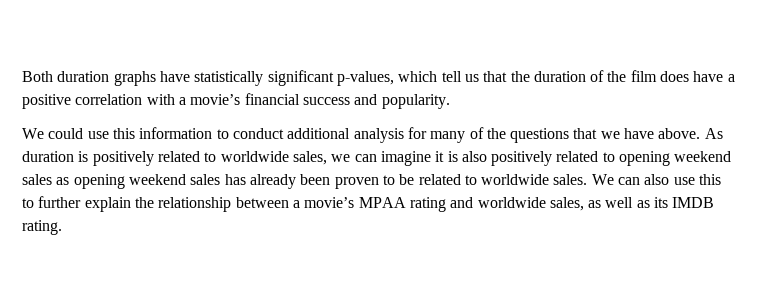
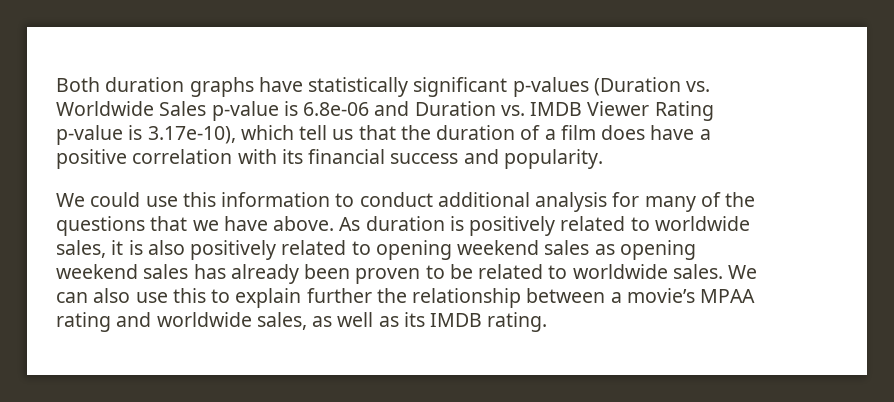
- Both duration graphs have statistically significant p-values, which tell us that the duration of the film does have a positive correlation with a movie’s financial success and popularity.
+ Both duration graphs have statistically significant p-values (Duration vs. Worldwide Sales p-value is 6.8e-06 and Duration vs. IMDB Viewer Rating p-value is 3.17e-10), which tell us that the duration of a film does have a positive correlation with its financial success and popularity.
- As duration is positively related to worldwide sales, we can imagine it is also positively related to opening weekend sales as opening weekend sales has already been proven to be related to worldwide sales.
+ As duration is positively related to worldwide sales, it is also positively related to opening weekend sales as opening weekend sales has already been proven to be related to worldwide sales.
- We can also use this to further explain the relationship between a movie’s MPAA rating and worldwide sales, as well as its IMDB rating.
+ We can also use this to explain further the relationship between a movie’s MPAA rating and worldwide sales, as well as its IMDB rating.

